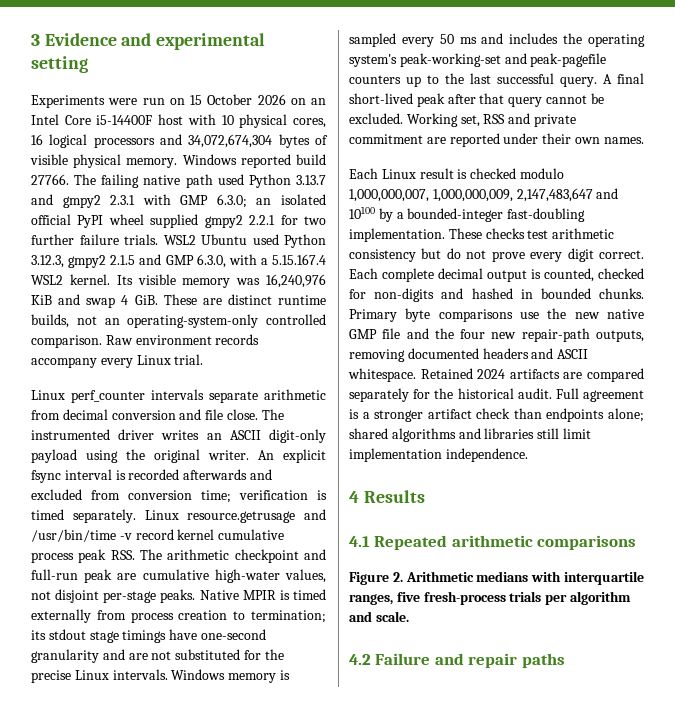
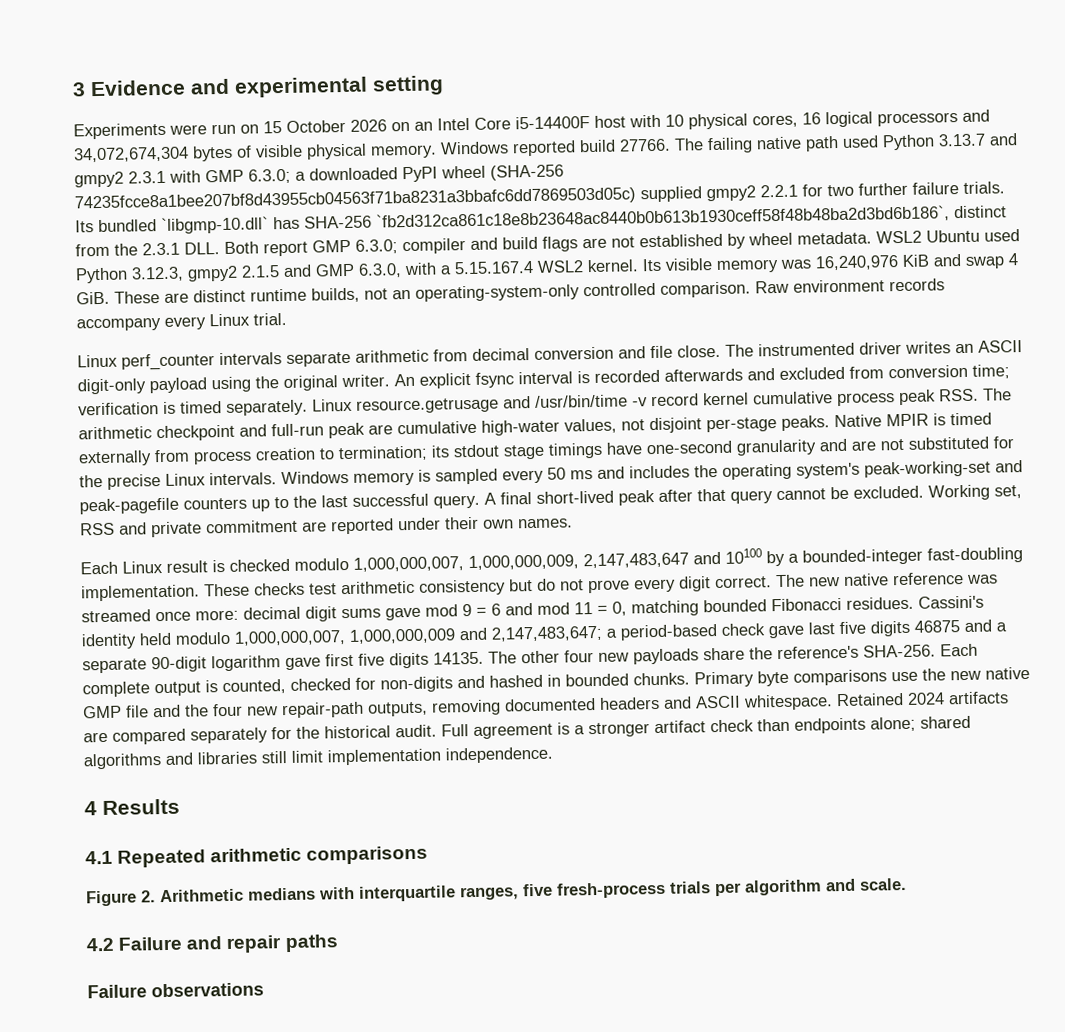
- The failing native path used Python 3.13.7 and gmpy2 2.3.1 with GMP 6.3.0; an isolated official PyPI wheel supplied gmpy2 2.2.1 for two further failure trials.
+ The failing native path used Python 3.13.7 and gmpy2 2.3.1 with GMP 6.3.0; a downloaded PyPI wheel (SHA-256 74235fcce8a1bee207bf8d43955cb04563f71ba8231a3bbafc6dd7869503d05c) supplied gmpy2 2.2.1 for two further failure trials.
+ Its bundled `libgmp-10.dll` has SHA-256 `fb2d312ca861c18e8b23648ac8440b0b613b1930ceff58f48b48ba2d3bd6b186`, distinct from the 2.3.1 DLL. Both report GMP 6.3.0; compiler and build flags are not established by wheel metadata.
+ The new native reference was streamed once more: decimal digit sums gave mod 9 = 6 and mod 11 = 0, matching bounded Fibonacci residues. Cassini's identity held modulo 1,000,000,007, 1,000,000,009 and 2,147,483,647; a period-based check gave last five digits 46875 and a separate 90-digit logarithm gave first five digits 14135. The other four new payloads share the reference's SHA-256.
- Each complete decimal output is counted, checked for non-digits and hashed in bounded chunks.
+ Each complete output is counted, checked for non-digits and hashed in bounded chunks.
+ Failure observations

